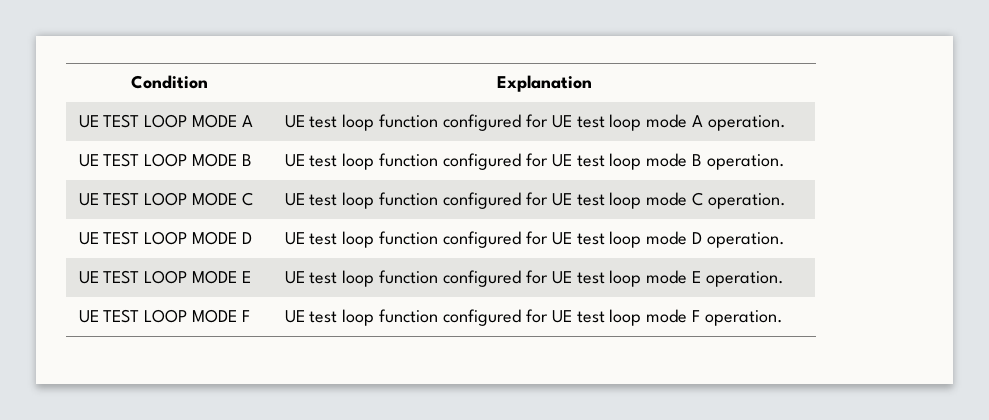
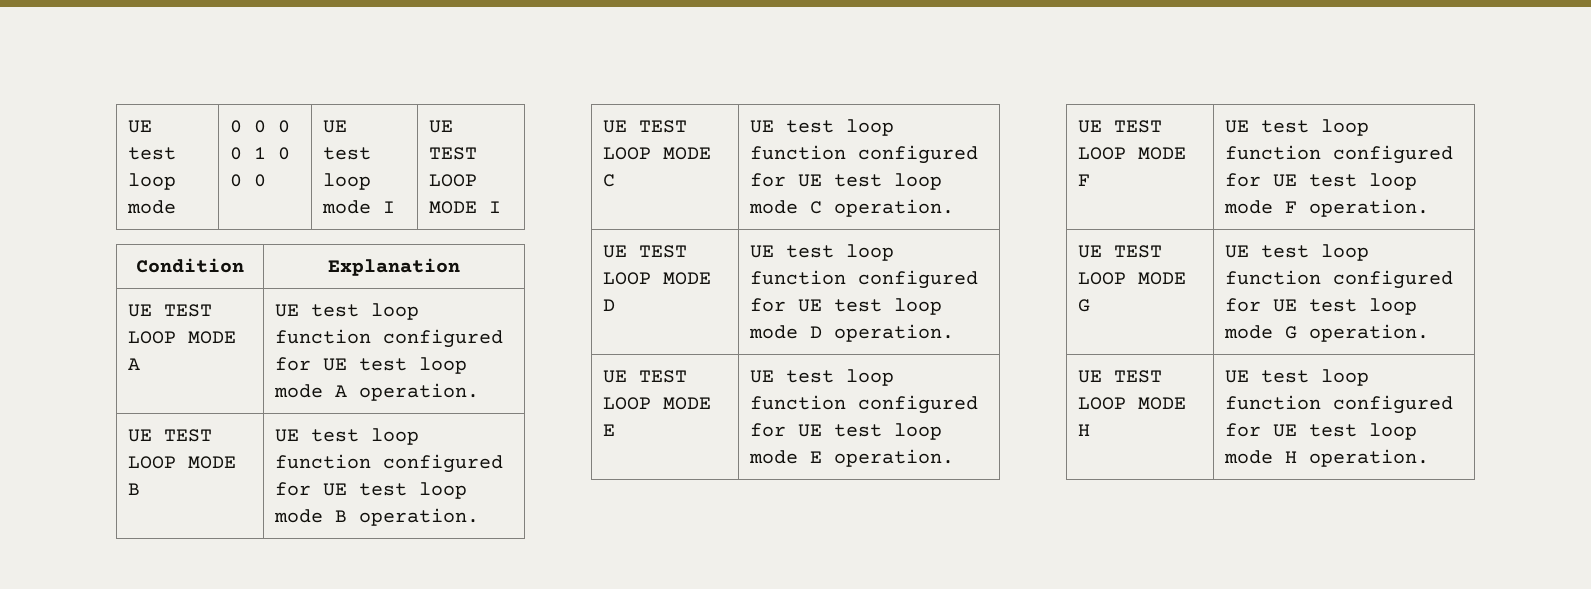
+ UE test loop mode | 0 0 0 0 1 0 0 0 | UE test loop mode I | UE TEST LOOP MODE I
+ UE TEST LOOP MODE G | UE test loop function configured for UE test loop mode G operation.
+ UE TEST LOOP MODE H | UE test loop function configured for UE test loop mode H operation.

